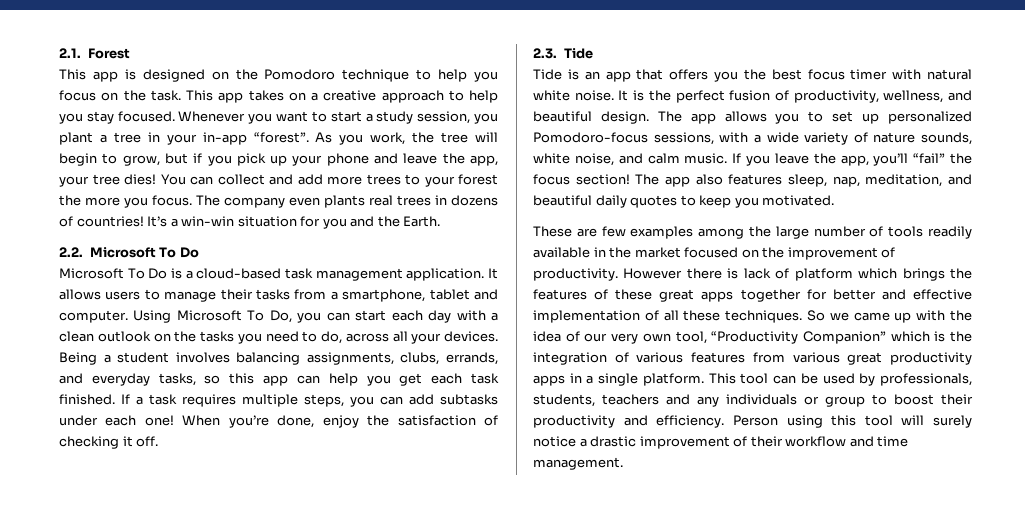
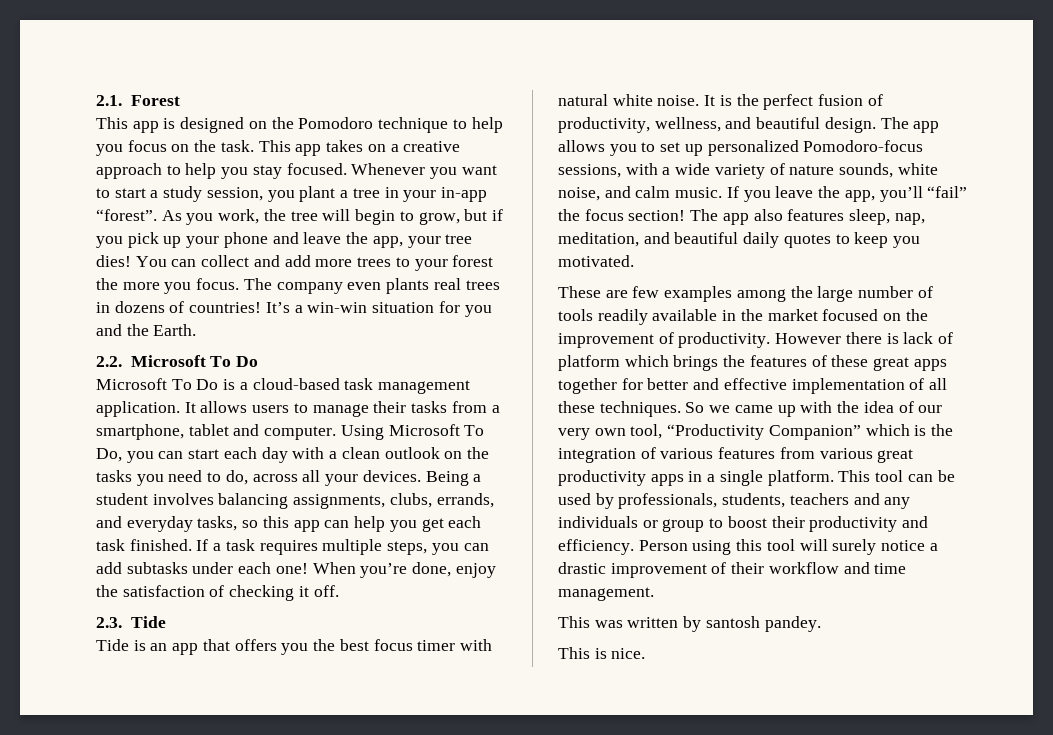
+ This was written by santosh pandey.
+ This is nice.

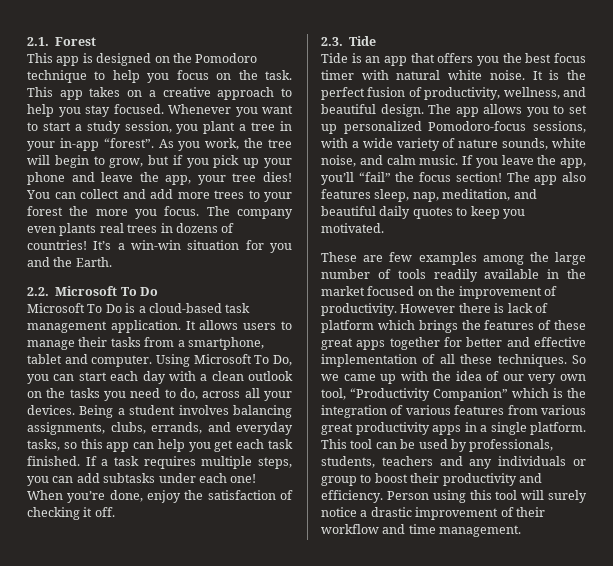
- This was written by santosh pandey.
- This is nice.

